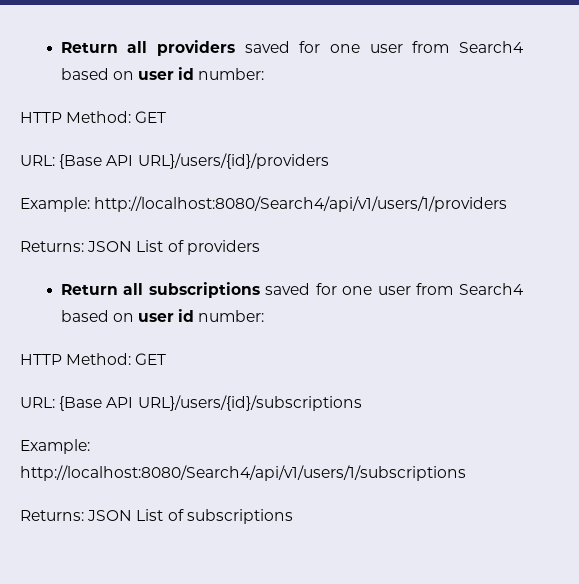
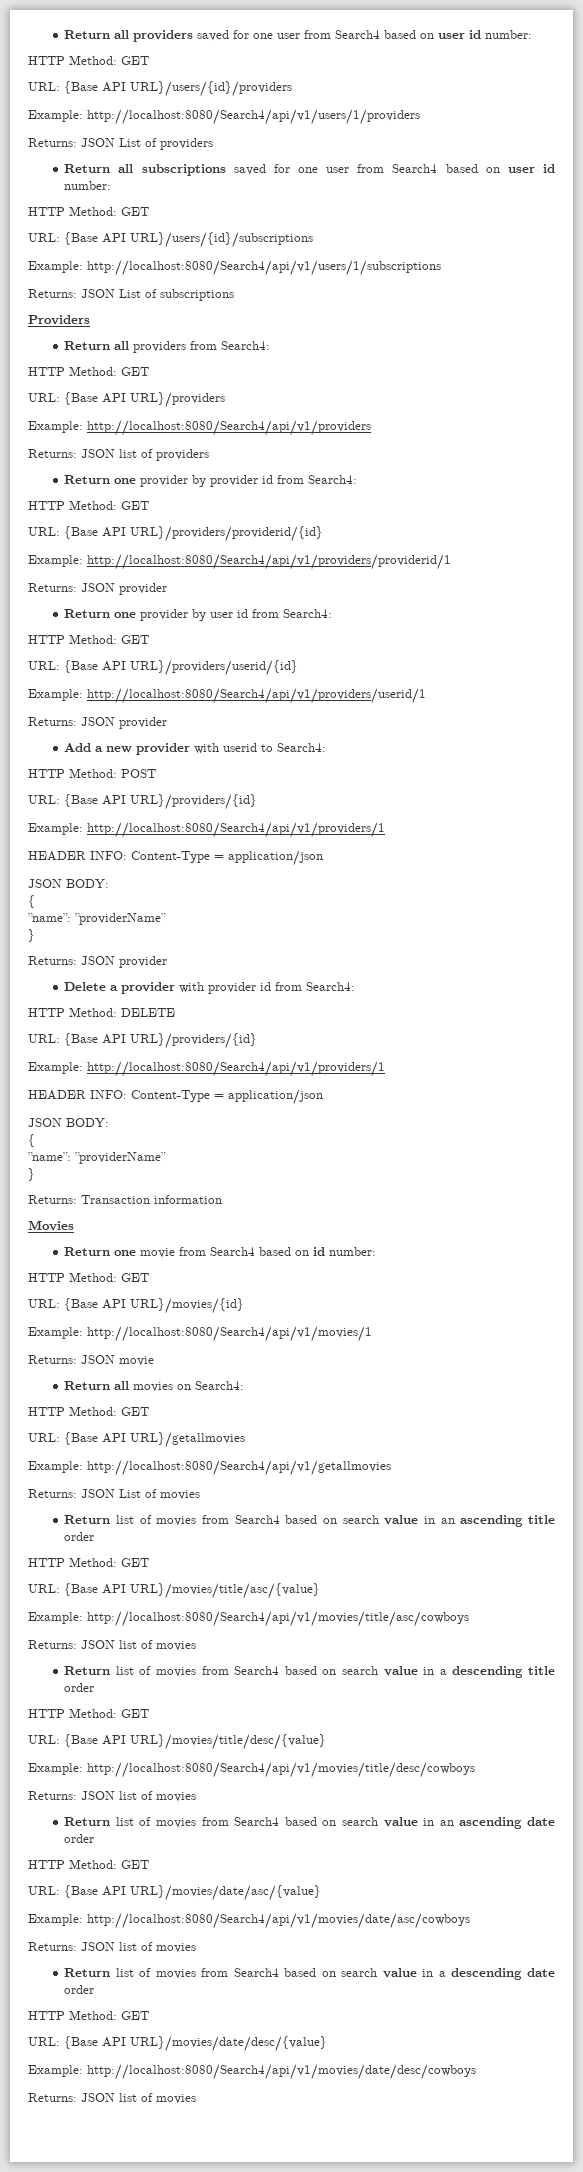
+ Providers
+ Return all providers from Search4:
+ HTTP Method: GET
+ URL: {Base API URL}/providers
+ Example: http://localhost:8080/Search4/api/v1/providers
+ Returns: JSON list of providers
+ Return one provider by provider id from Search4:
+ HTTP Method: GET
+ URL: {Base API URL}/providers/providerid/{id}
+ Example: http://localhost:8080/Search4/api/v1/providers/providerid/1
+ Returns: JSON provider
+ Return one provider by user id from Search4:
+ HTTP Method: GET
+ URL: {Base API URL}/providers/userid/{id}
+ Example: http://localhost:8080/Search4/api/v1/providers/userid/1
+ Returns: JSON provider
+ Add a new provider with userid to Search4:
+ HTTP Method: POST
+ URL: {Base API URL}/providers/{id}
+ Example: http://localhost:8080/Search4/api/v1/providers/1
+ HEADER INFO: Content-Type = application/json
+ JSON BODY:
+ {
+ ”name”: ”providerName”
+ }
+ Returns: JSON provider
+ Delete a provider with provider id from Search4:
+ HTTP Method: DELETE
+ URL: {Base API URL}/providers/{id}
+ Example: http://localhost:8080/Search4/api/v1/providers/1
+ HEADER INFO: Content-Type = application/json
+ JSON BODY:
+ {
+ ”name”: ”providerName”
+ }
+ Returns: Transaction information
+ Movies
+ Return one movie from Search4 based on id number:
+ HTTP Method: GET
+ URL: {Base API URL}/movies/{id}
+ Example: http://localhost:8080/Search4/api/v1/movies/1
+ Returns: JSON movie
+ Return all movies on Search4:
+ HTTP Method: GET
+ URL: {Base API URL}/getallmovies
+ Example: http://localhost:8080/Search4/api/v1/getallmovies
+ Returns: JSON List of movies
+ Return list of movies from Search4 based on search value in an ascending title order
+ HTTP Method: GET
+ URL: {Base API URL}/movies/title/asc/{value}
+ Example: http://localhost:8080/Search4/api/v1/movies/title/asc/cowboys
+ Returns: JSON list of movies
+ Return list of movies from Search4 based on search value in a descending title order
+ HTTP Method: GET
+ URL: {Base API URL}/movies/title/desc/{value}
+ Example: http://localhost:8080/Search4/api/v1/movies/title/desc/cowboys
+ Returns: JSON list of movies
+ Return list of movies from Search4 based on search value in an ascending date order
+ HTTP Method: GET
+ URL: {Base API URL}/movies/date/asc/{value}
+ Example: http://localhost:8080/Search4/api/v1/movies/date/asc/cowboys
+ Returns: JSON list of movies
+ Return list of movies from Search4 based on search value in a descending date order
+ HTTP Method: GET
+ URL: {Base API URL}/movies/date/desc/{value}
+ Example: http://localhost:8080/Search4/api/v1/movies/date/desc/cowboys
+ Returns: JSON list of movies

